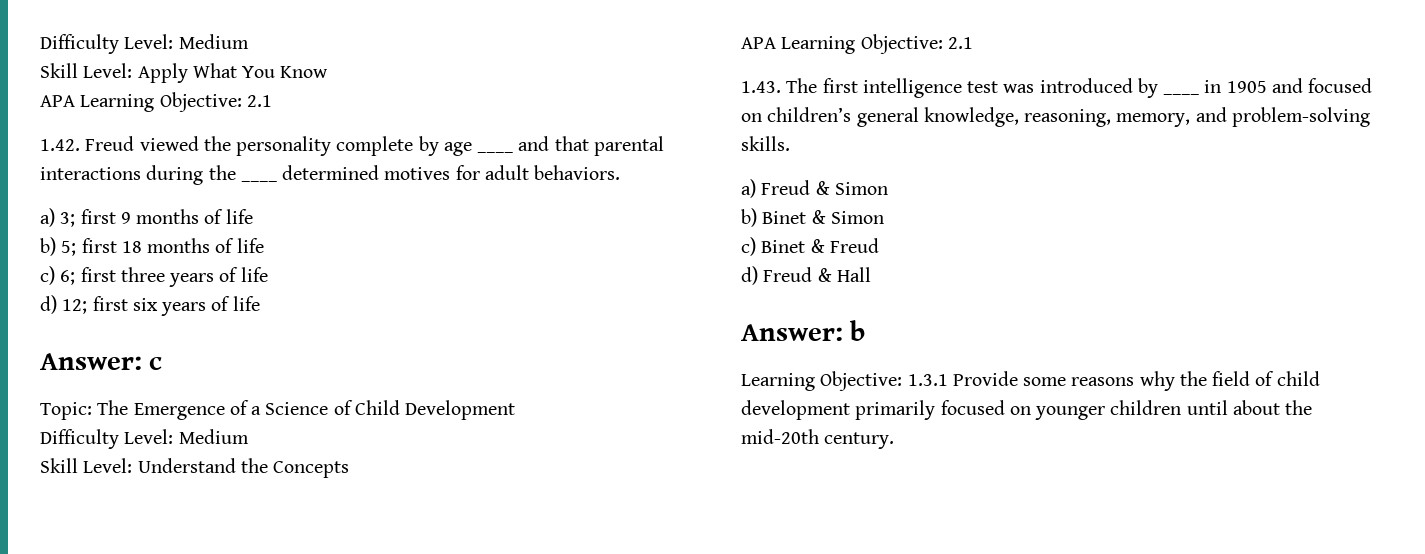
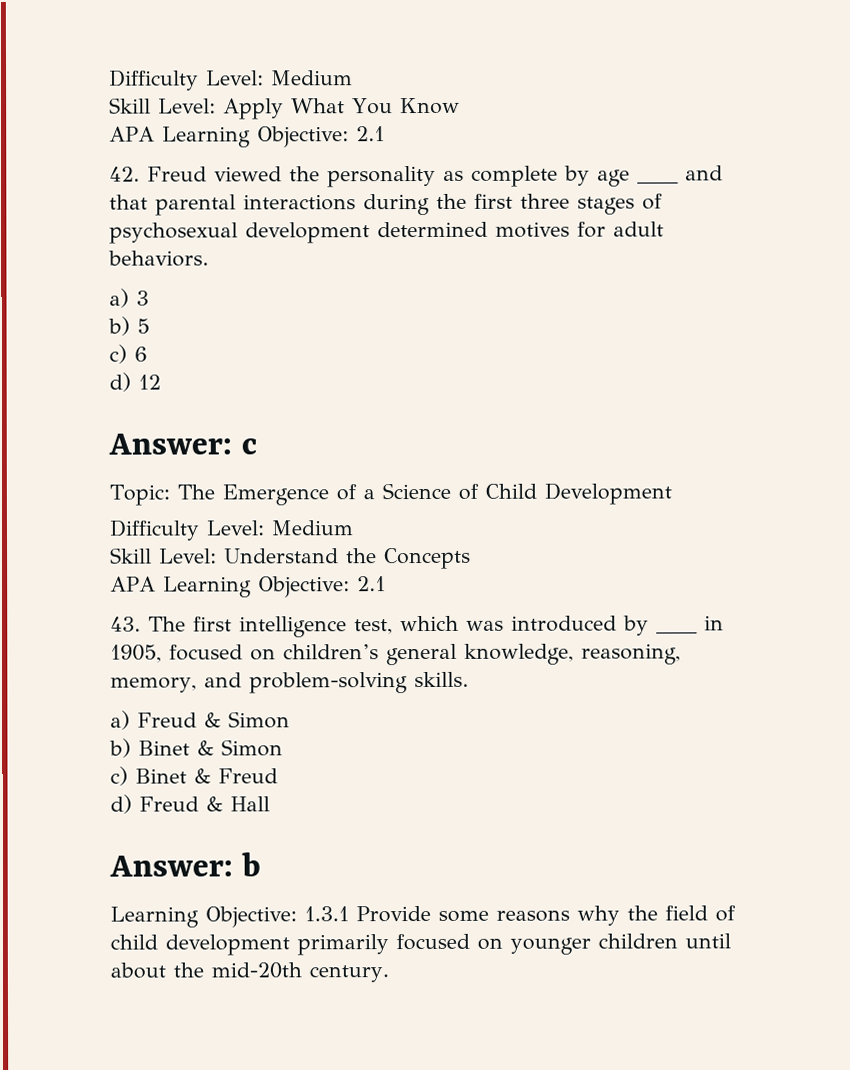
- 1.42. Freud viewed the personality complete by age ____ and that parental interactions during the ____ determined motives for adult behaviors.
+ 42. Freud viewed the personality as complete by age ____ and that parental interactions during the first three stages of psychosexual development determined motives for adult behaviors.
- a) 3; first 9 months of life
- b) 5; first 18 months of life
- c) 6; first three years of life
- d) 12; first six years of life
+ a) 3
+ b) 5
+ c) 6
+ d) 12
- 1.43. The first intelligence test was introduced by ____ in 1905 and focused on children’s general knowledge, reasoning, memory, and problem-solving skills.
+ 43. The first intelligence test, which was introduced by ____ in 1905, focused on children’s general knowledge, reasoning, memory, and problem-solving skills.

